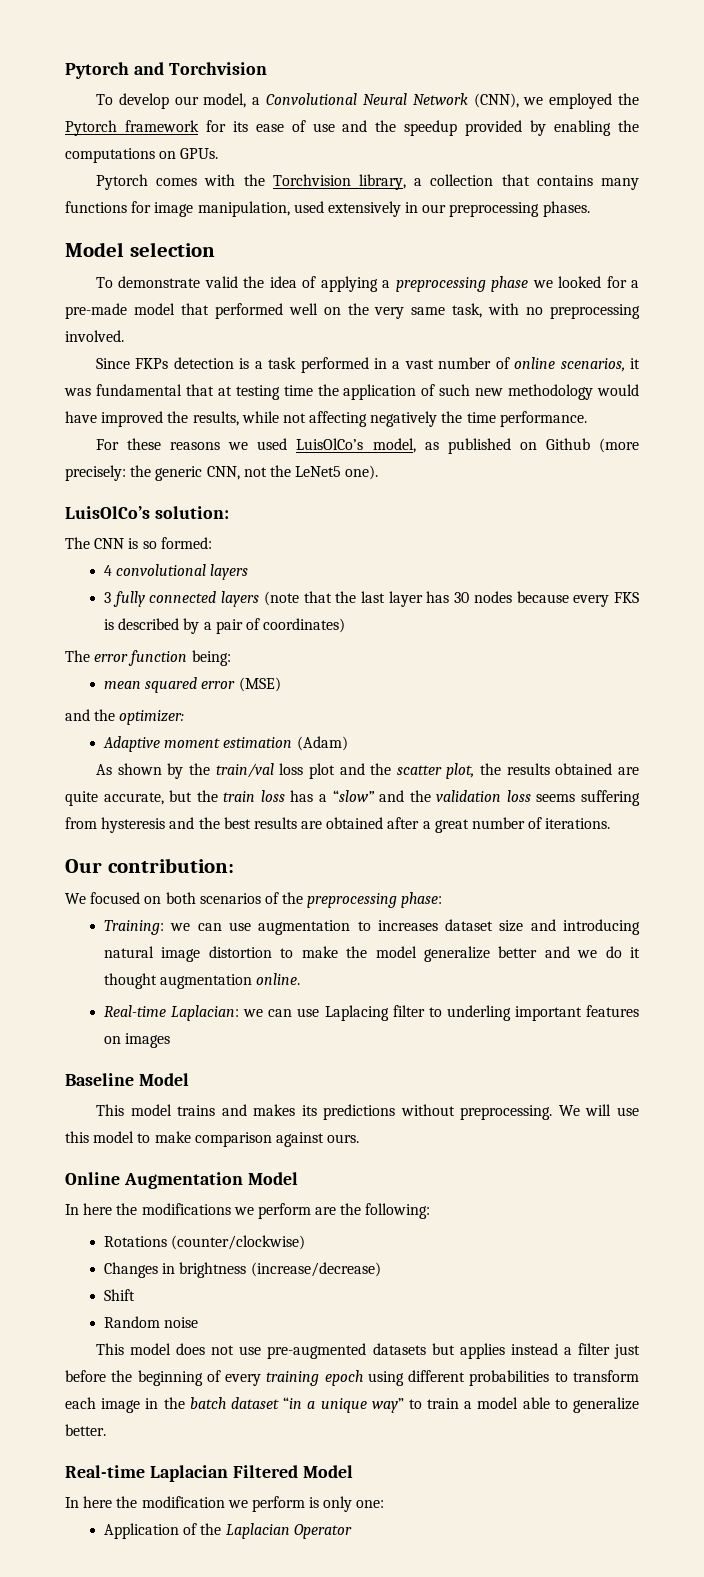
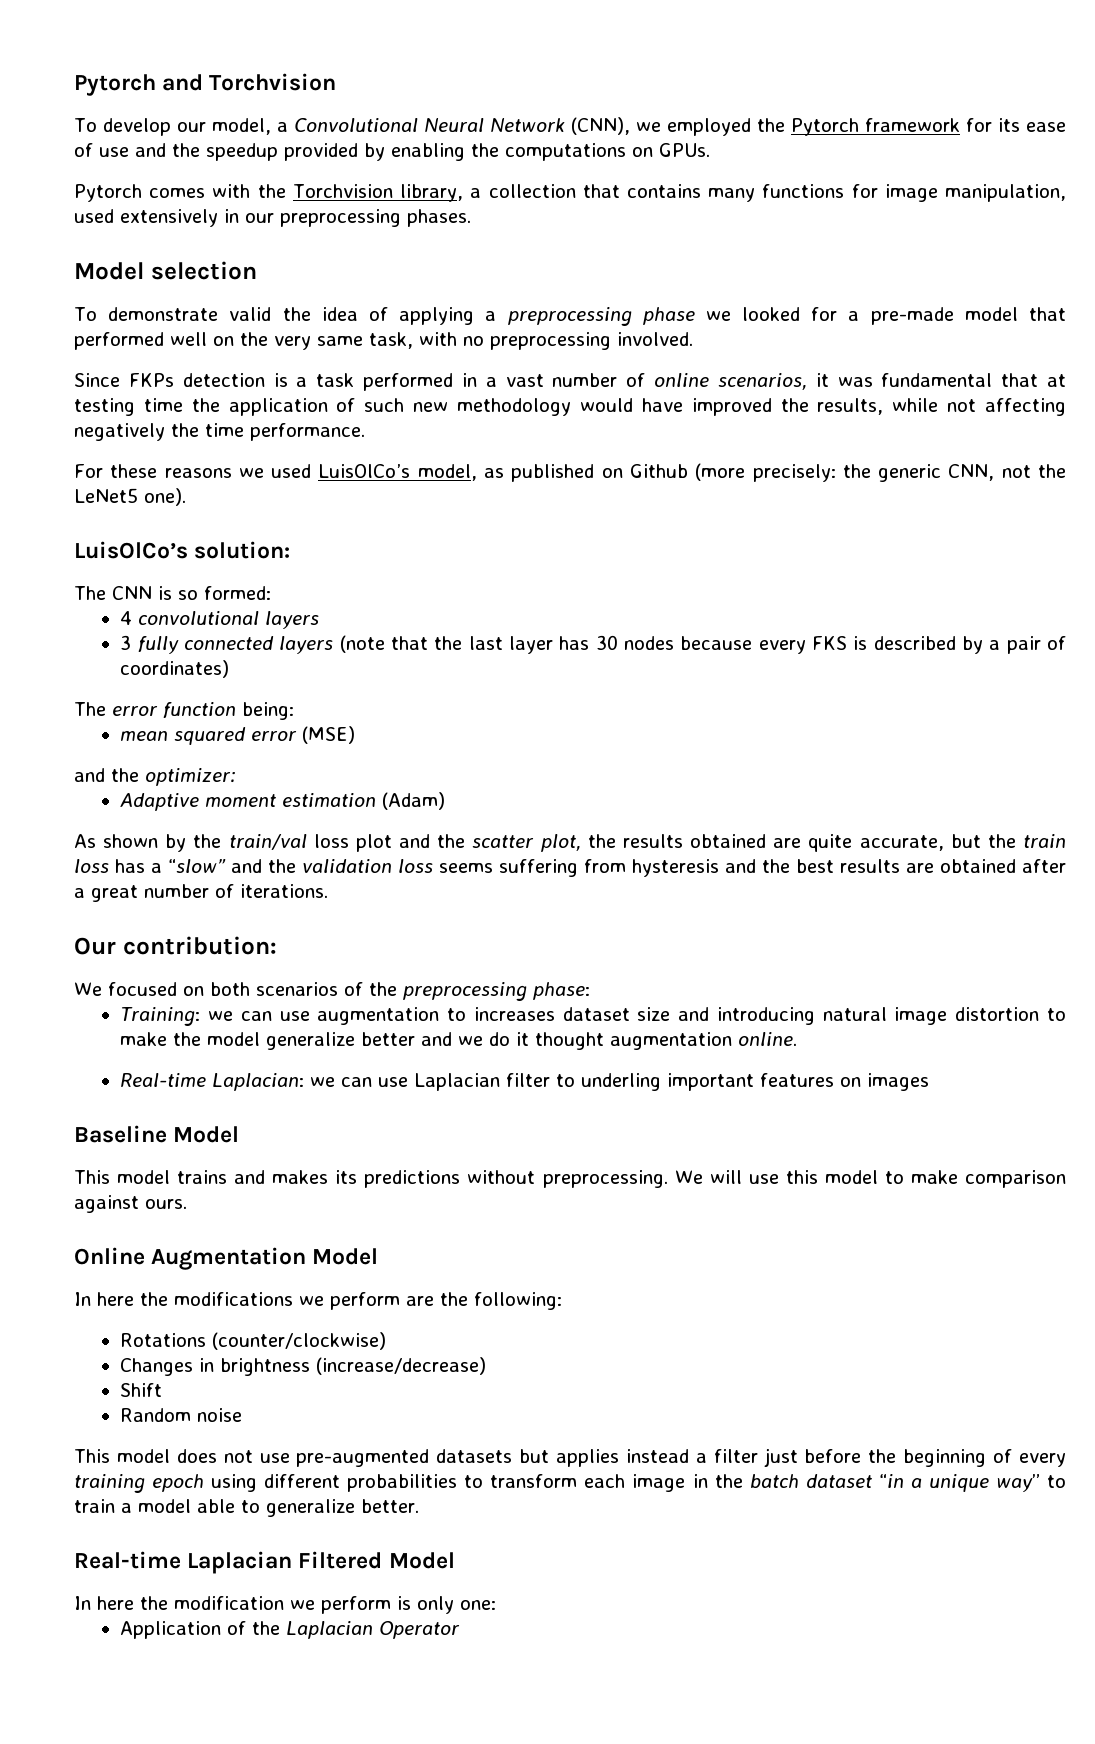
- Real-time Laplacian: we can use Laplacing filter to underling important features on images
+ Real-time Laplacian: we can use Laplacian filter to underling important features on images

